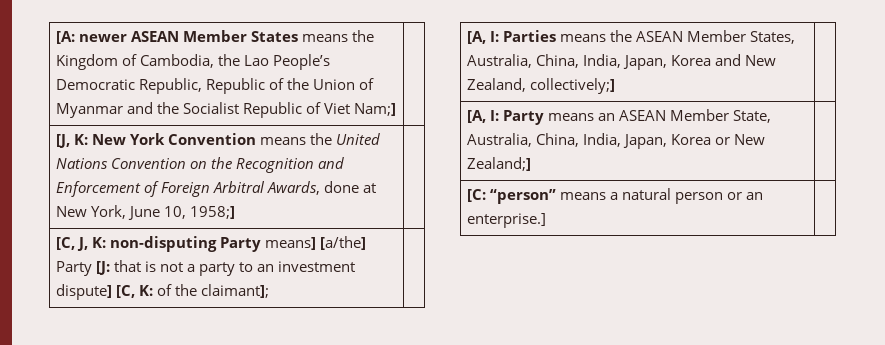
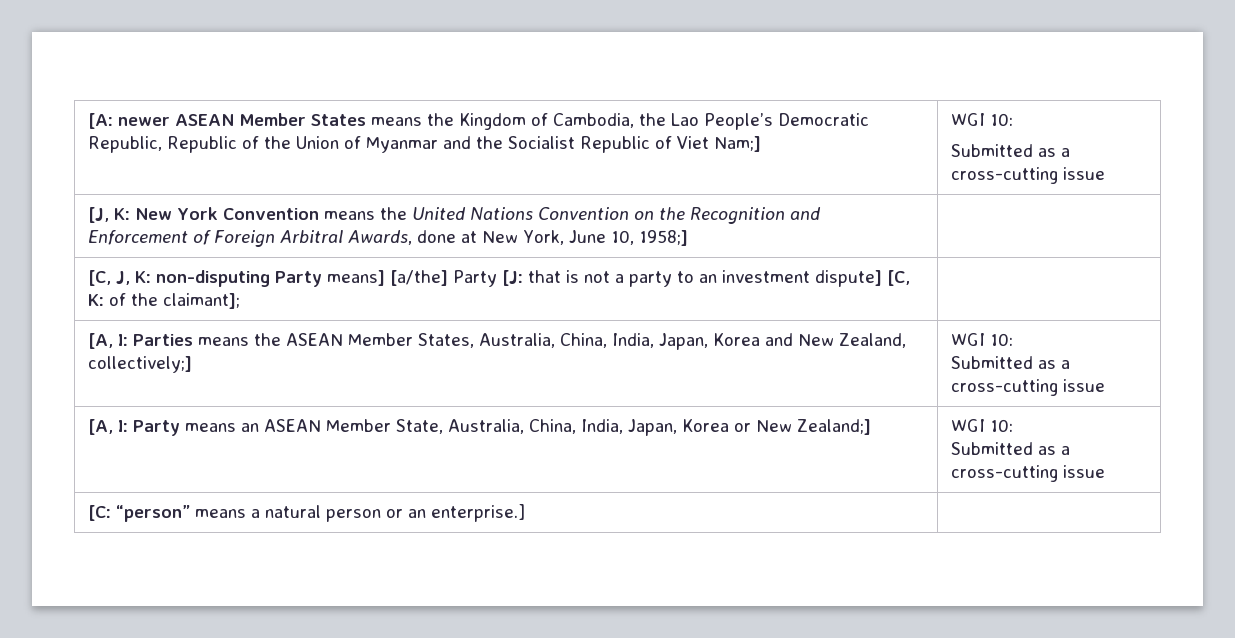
- [A: newer ASEAN Member States means the Kingdom of Cambodia, the Lao People’s Democratic Republic, Republic of the Union of Myanmar and the Socialist Republic of Viet Nam;] |
+ [A: newer ASEAN Member States means the Kingdom of Cambodia, the Lao People’s Democratic Republic, Republic of the Union of Myanmar and the Socialist Republic of Viet Nam;] | WGI 10:
+ Submitted as a cross-cutting issue
- [A, I: Parties means the ASEAN Member States, Australia, China, India, Japan, Korea and New Zealand, collectively;] |
+ [A, I: Parties means the ASEAN Member States, Australia, China, India, Japan, Korea and New Zealand, collectively;] | WGI 10:
+ Submitted as a cross-cutting issue
- [A, I: Party means an ASEAN Member State, Australia, China, India, Japan, Korea or New Zealand;] |
+ [A, I: Party means an ASEAN Member State, Australia, China, India, Japan, Korea or New Zealand;] | WGI 10:
+ Submitted as a cross-cutting issue

